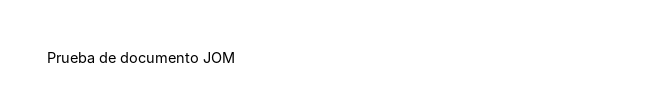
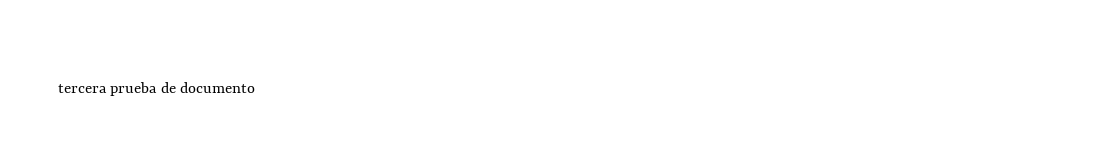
- Prueba de documento JOM
+ tercera prueba de documento

